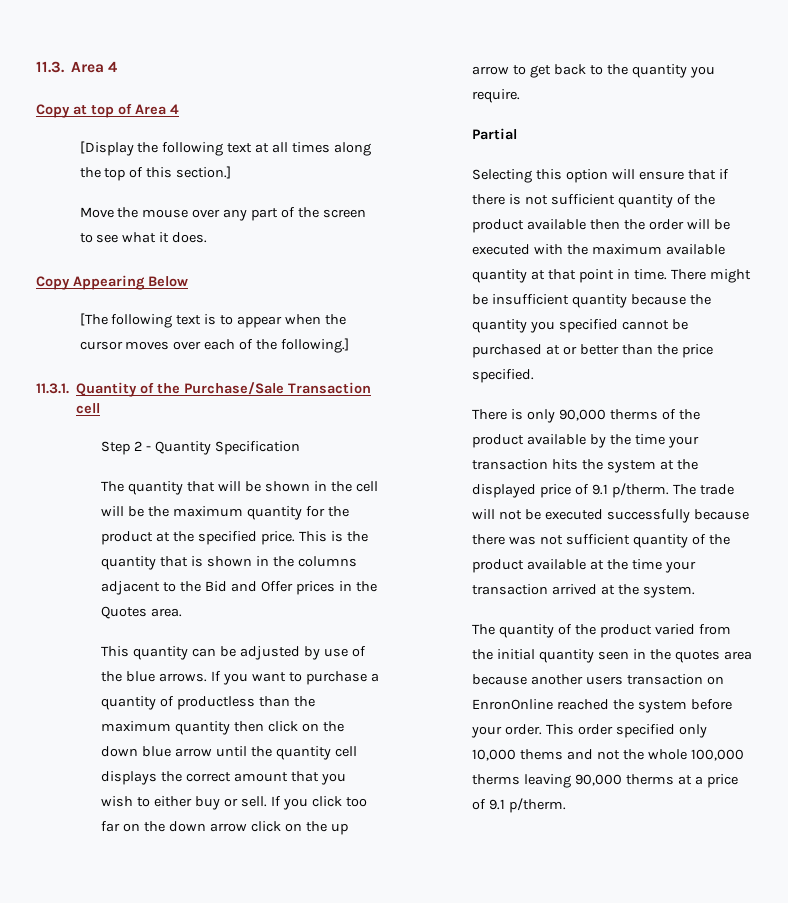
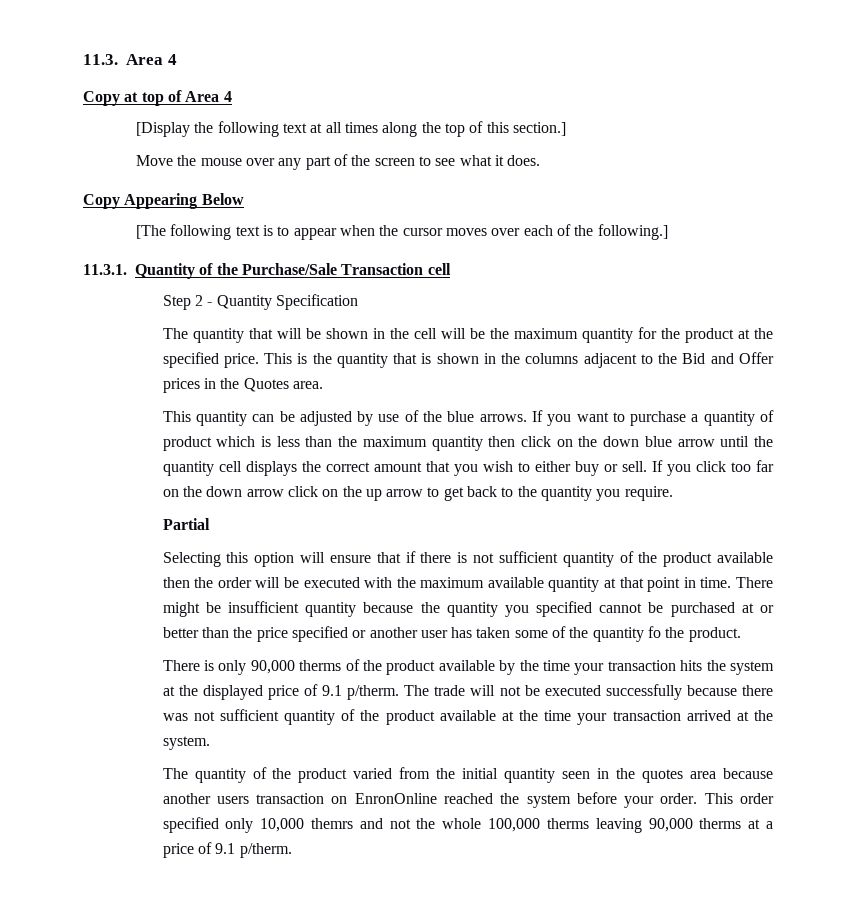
- If you want to purchase a quantity of productless than the maximum quantity then click on the down blue arrow until the quantity cell displays the correct amount that you wish to either buy or sell.
+ If you want to purchase a quantity of product which is less than the maximum quantity then click on the down blue arrow until the quantity cell displays the correct amount that you wish to either buy or sell.
- There might be insufficient quantity because the quantity you specified cannot be purchased at or better than the price specified.
+ There might be insufficient quantity because the quantity you specified cannot be purchased at or better than the price specified or another user has taken some of the quantity fo the product.
- This order specified only 10,000 thems and not the whole 100,000 therms leaving 90,000 therms at a price of 9.1 p/therm.
+ This order specified only 10,000 themrs and not the whole 100,000 therms leaving 90,000 therms at a price of 9.1 p/therm.

